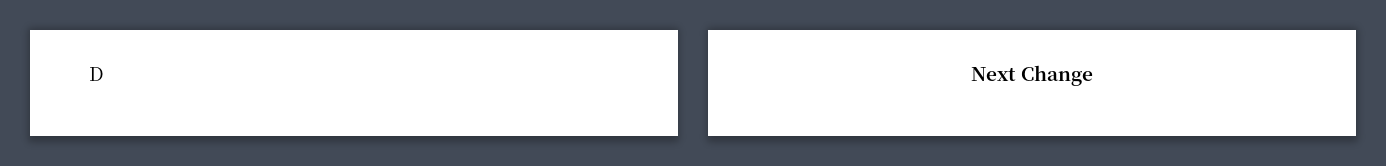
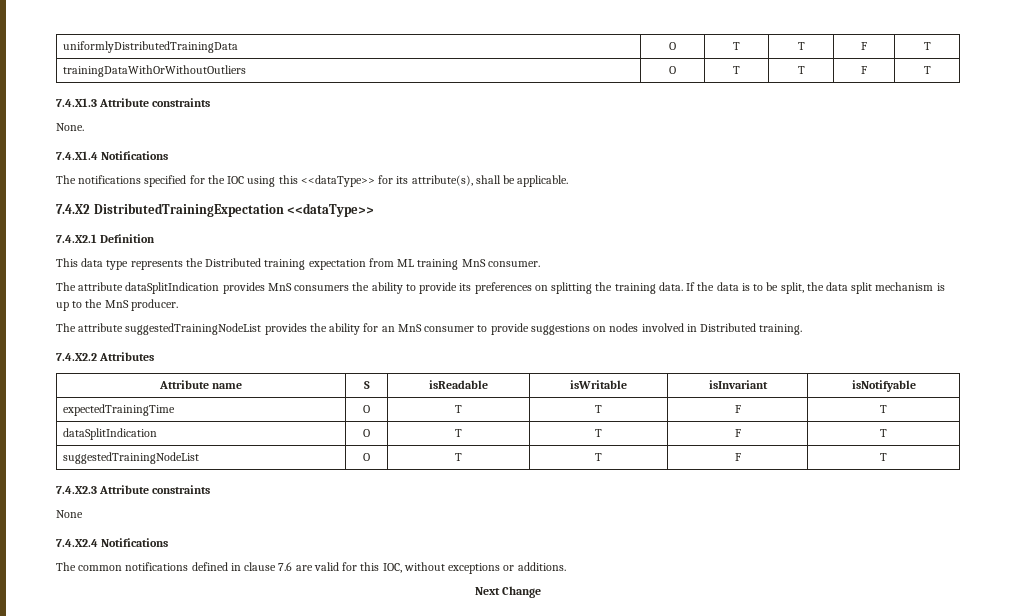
- D
+ uniformlyDistributedTrainingData | O | T | T | F | T
+ trainingDataWithOrWithoutOutliers | O | T | T | F | T
+ 7.4.X1.3 Attribute constraints
+ None.
+ 7.4.X1.4 Notifications
+ The notifications specified for the IOC using this <<dataType>> for its attribute(s), shall be applicable.
+ 7.4.X2 DistributedTrainingExpectation <<dataType>>
+ 7.4.X2.1 Definition
+ This data type represents the Distributed training expectation from ML training MnS consumer.
+ The attribute dataSplitIndication provides MnS consumers the ability to provide its preferences on splitting the training data. If the data is to be split, the data split mechanism is up to the MnS producer.
+ The attribute suggestedTrainingNodeList provides the ability for an MnS consumer to provide suggestions on nodes involved in Distributed training.
+ 7.4.X2.2 Attributes
+ Attribute name | S | isReadable | isWritable | isInvariant | isNotifyable
+ expectedTrainingTime | O | T | T | F | T
+ dataSplitIndication | O | T | T | F | T
+ suggestedTrainingNodeList | O | T | T | F | T
+ 7.4.X2.3 Attribute constraints
+ None
+ 7.4.X2.4 Notifications
+ The common notifications defined in clause 7.6 are valid for this IOC, without exceptions or additions.

